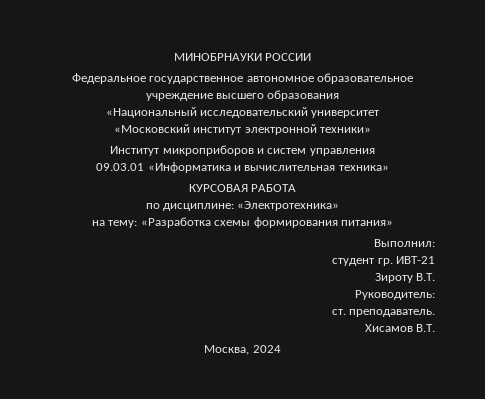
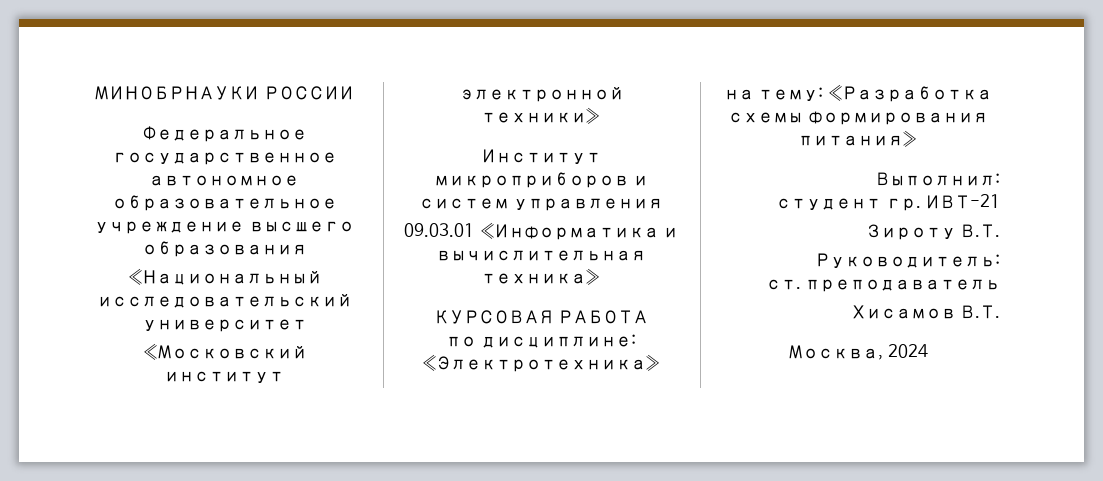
- ст. преподаватель.
+ ст. преподаватель

